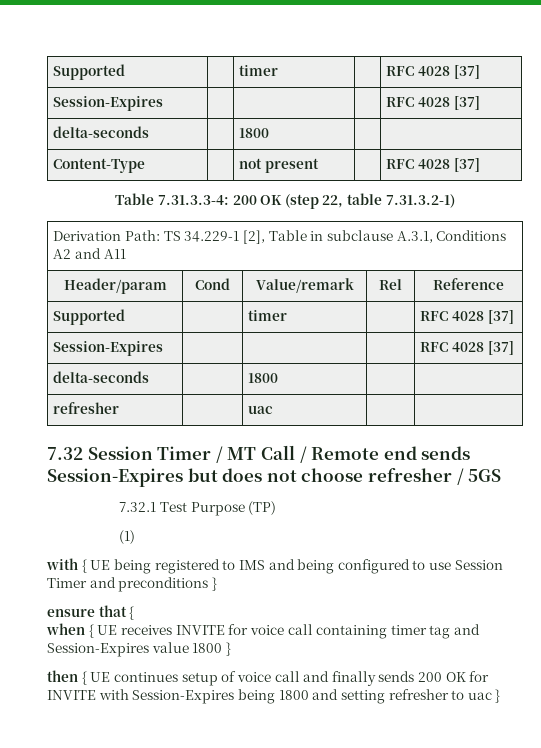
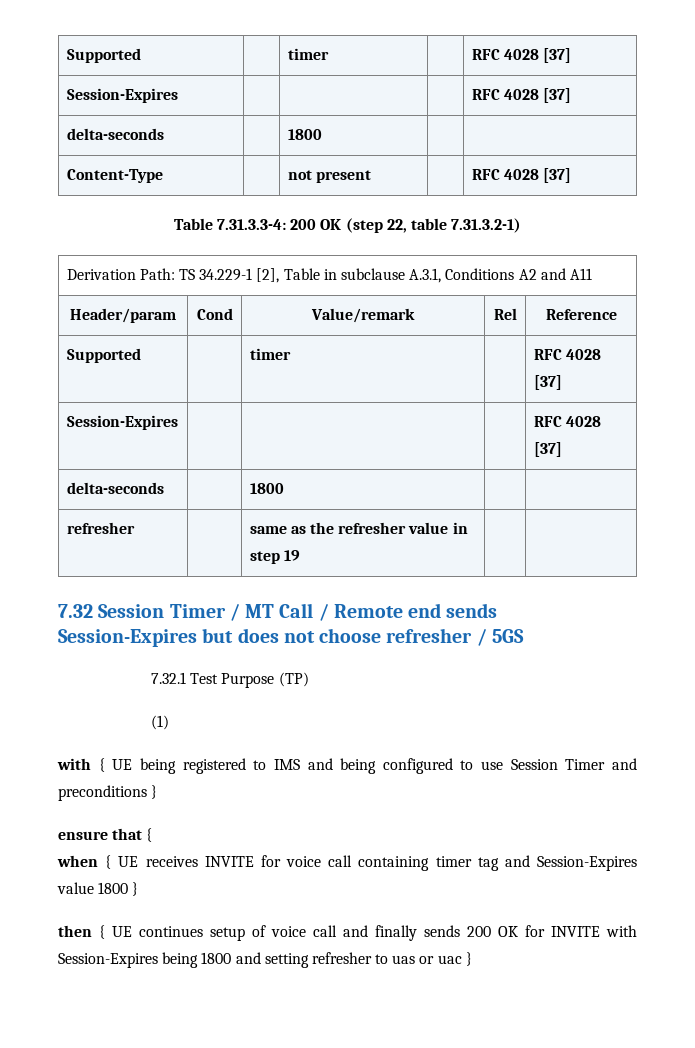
- refresher | | uac | |
+ refresher | | same as the refresher value in step 19 | |
- then { UE continues setup of voice call and finally sends 200 OK for INVITE with Session-Expires being 1800 and setting refresher to uac }
+ then { UE continues setup of voice call and finally sends 200 OK for INVITE with Session-Expires being 1800 and setting refresher to uas or uac }

